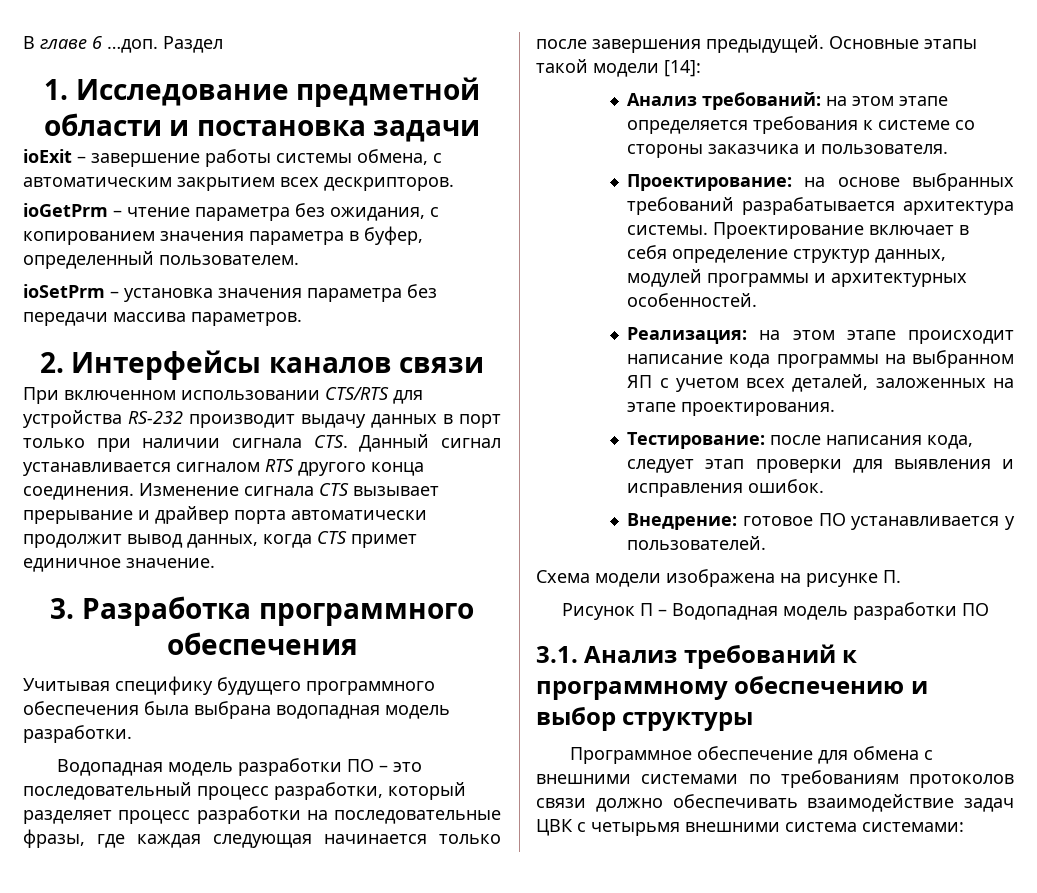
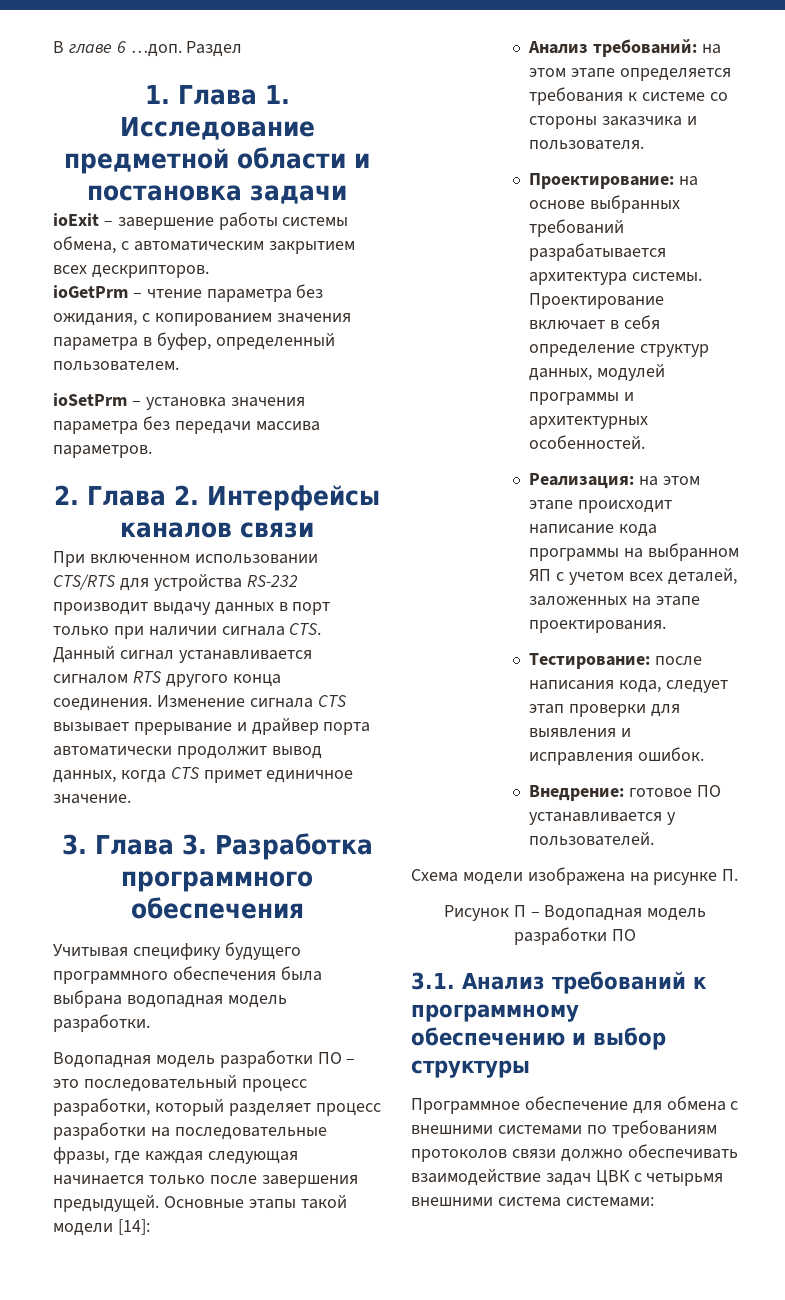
- 1. Исследование предметной области и постановка задачи
+ 1. Глава 1. Исследование предметной области и постановка задачи
- 2. Интерфейсы каналов связи
+ 2. Глава 2. Интерфейсы каналов связи
- 3. Разработка программного обеспечения
+ 3. Глава 3. Разработка программного обеспечения

